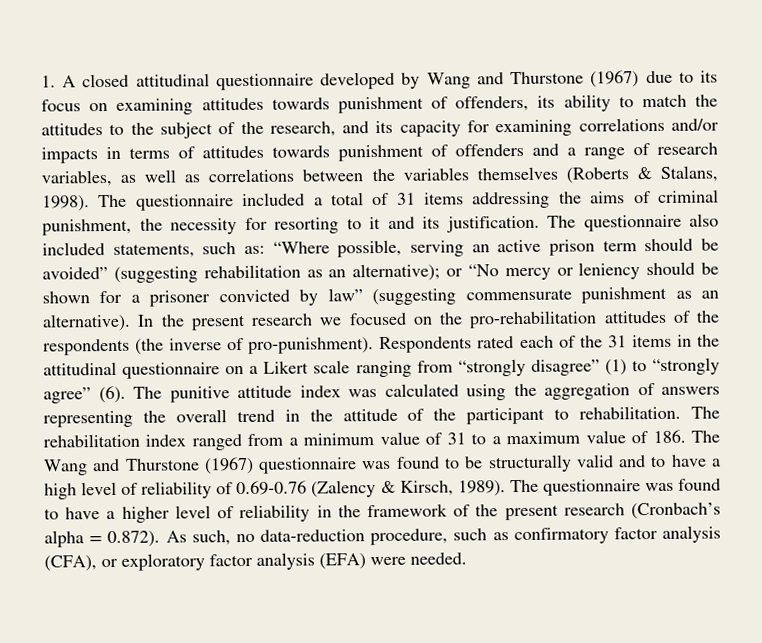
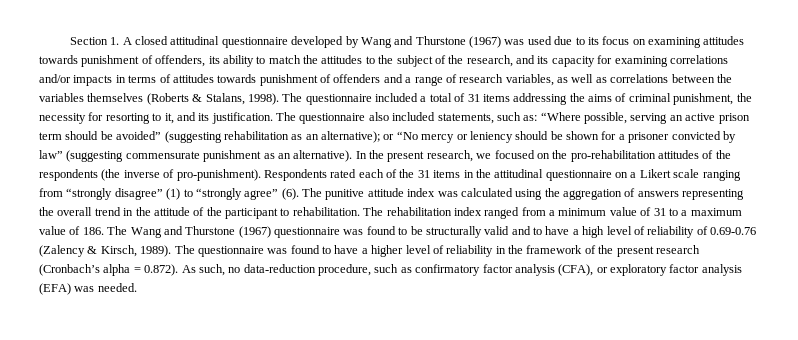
- 1. A closed attitudinal questionnaire developed by Wang and Thurstone (1967) due to its focus on examining attitudes towards punishment of offenders, its ability to match the attitudes to the subject of the research, and its capacity for examining correlations and/or impacts in terms of attitudes towards punishment of offenders and a range of research variables, as well as correlations between the variables themselves (Roberts & Stalans, 1998).
+ Section 1. A closed attitudinal questionnaire developed by Wang and Thurstone (1967) was used due to its focus on examining attitudes towards punishment of offenders, its ability to match the attitudes to the subject of the research, and its capacity for examining correlations and/or impacts in terms of attitudes towards punishment of offenders and a range of research variables, as well as correlations between the variables themselves (Roberts & Stalans, 1998).
- The questionnaire included a total of 31 items addressing the aims of criminal punishment, the necessity for resorting to it and its justification.
+ The questionnaire included a total of 31 items addressing the aims of criminal punishment, the necessity for resorting to it, and its justification.
- In the present research we focused on the pro-rehabilitation attitudes of the respondents (the inverse of pro-punishment).
+ In the present research, we focused on the pro-rehabilitation attitudes of the respondents (the inverse of pro-punishment).
- The questionnaire was found to have a higher level of reliability in the framework of the present research (Cronbach’s alpha = 0.872). As such, no data-reduction procedure, such as confirmatory factor analysis (CFA), or exploratory factor analysis (EFA) were needed.
+ The questionnaire was found to have a higher level of reliability in the framework of the present research (Cronbach’s alpha = 0.872). As such, no data-reduction procedure, such as confirmatory factor analysis (CFA), or exploratory factor analysis (EFA) was needed.

